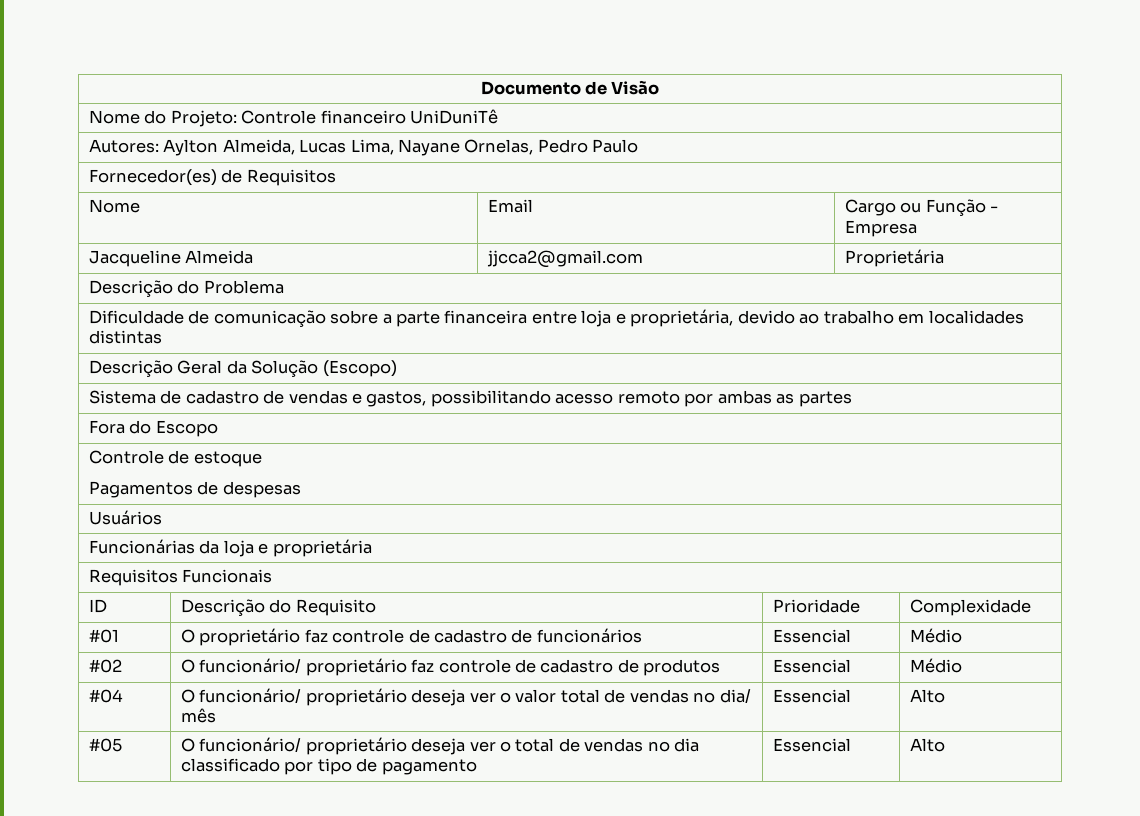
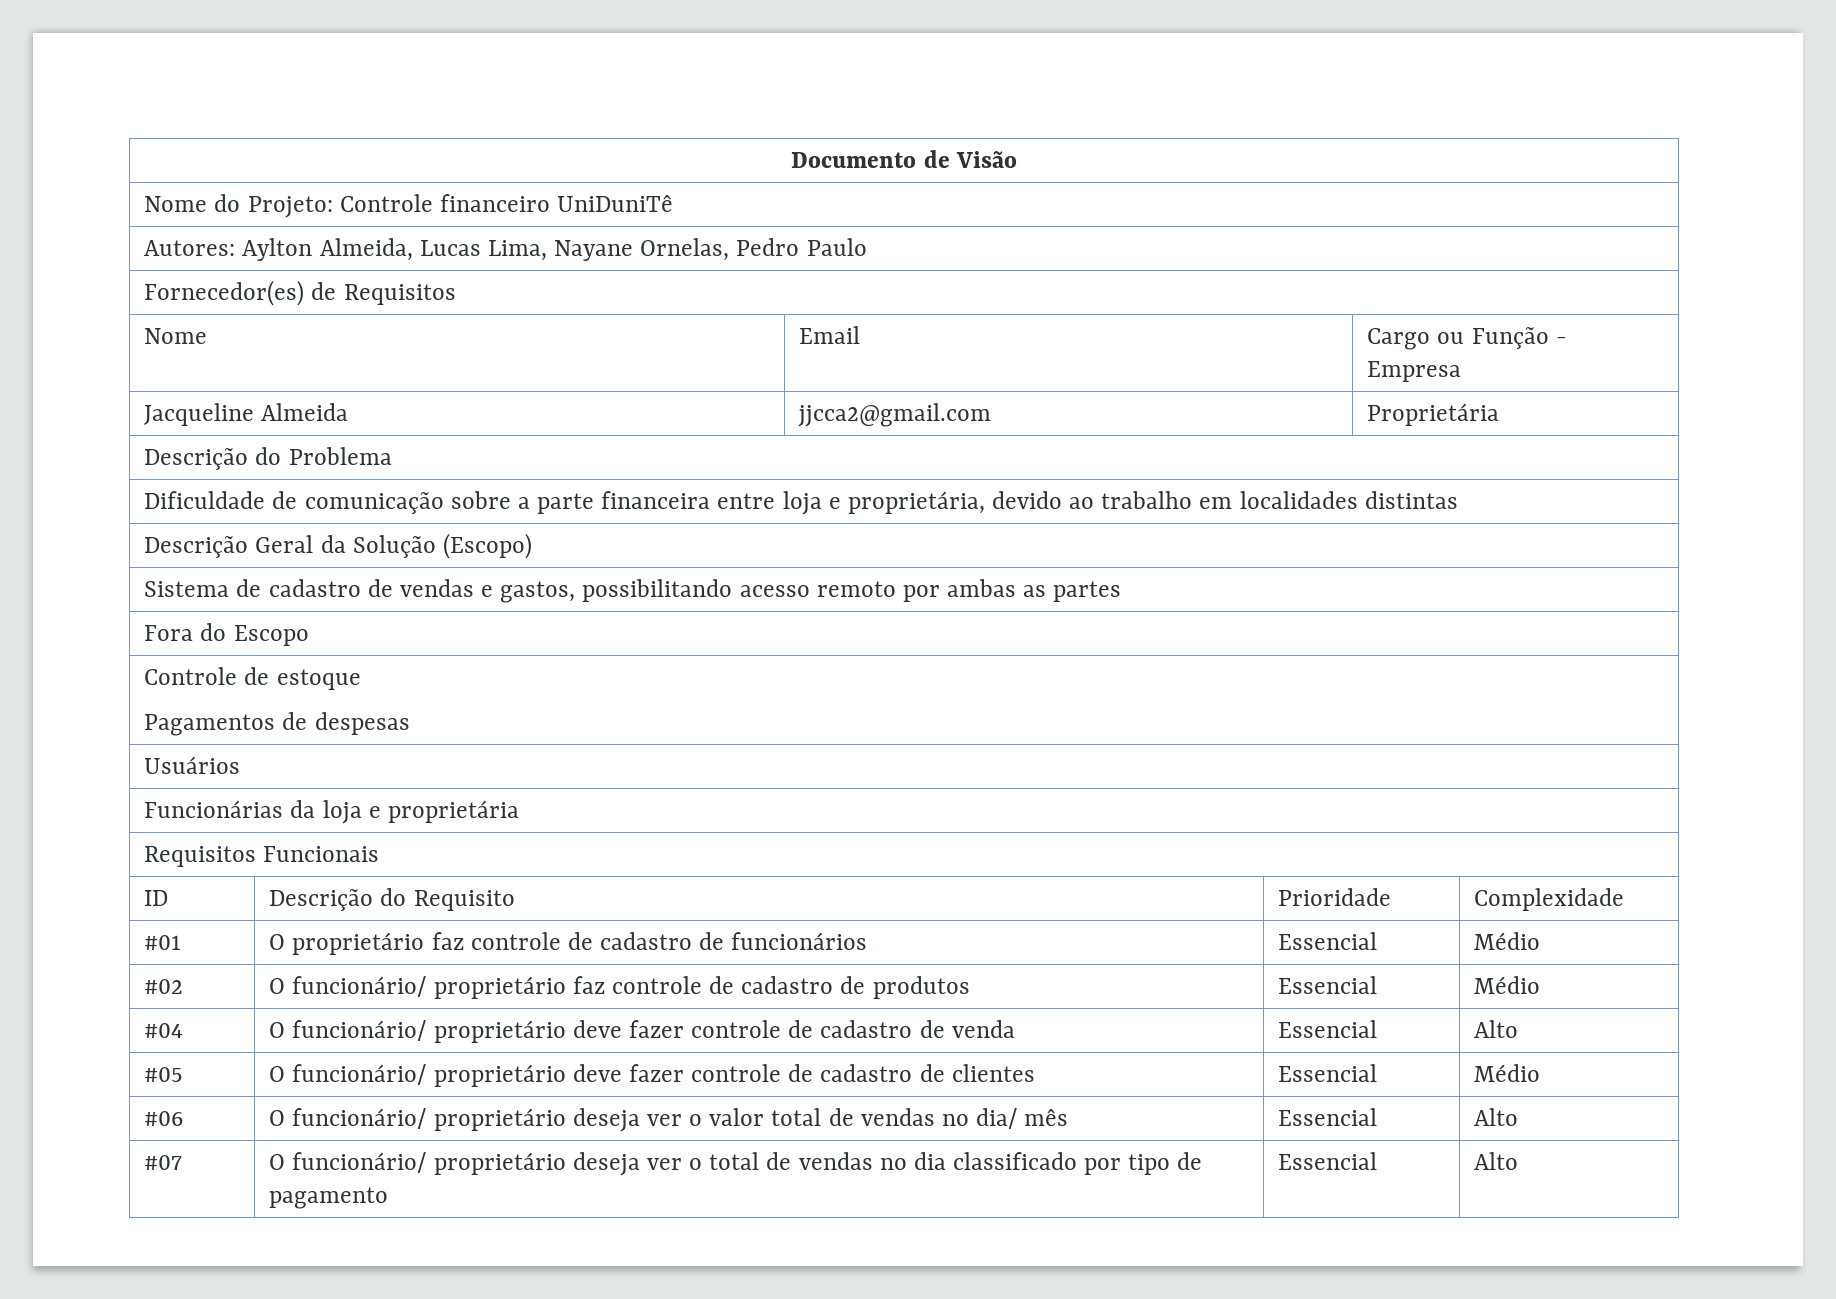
- #04 | O funcionário/ proprietário deseja ver o valor total de vendas no dia/ mês | Essencial | Alto
+ #04 | O funcionário/ proprietário deve fazer controle de cadastro de venda | Essencial | Alto
+ #05 | O funcionário/ proprietário deve fazer controle de cadastro de clientes | Essencial | Médio
+ #06 | O funcionário/ proprietário deseja ver o valor total de vendas no dia/ mês | Essencial | Alto
- #05 | O funcionário/ proprietário deseja ver o total de vendas no dia classificado por tipo de pagamento | Essencial | Alto
+ #07 | O funcionário/ proprietário deseja ver o total de vendas no dia classificado por tipo de pagamento | Essencial | Alto

